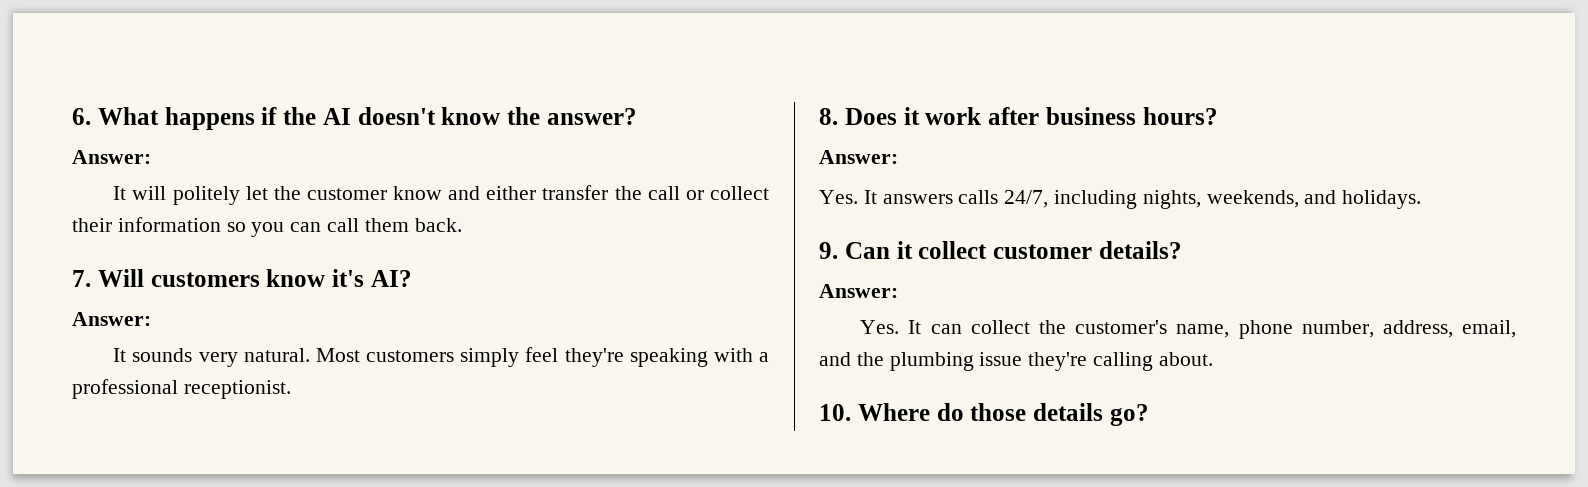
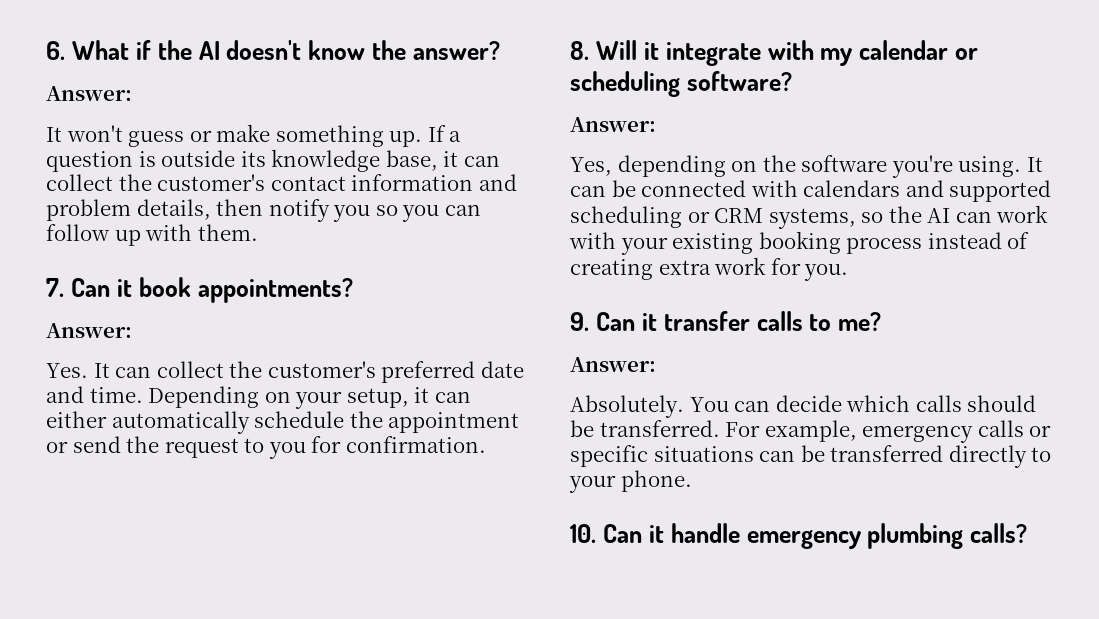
- 6. What happens if the AI doesn't know the answer?
+ 6. What if the AI doesn't know the answer?
- It will politely let the customer know and either transfer the call or collect their information so you can call them back.
- 7. Will customers know it's AI?
- Answer:
- It sounds very natural. Most customers simply feel they're speaking with a professional receptionist.
- 8. Does it work after business hours?
- Answer:
- Yes. It answers calls 24/7, including nights, weekends, and holidays.
- 9. Can it collect customer details?
+ It won't guess or make something up. If a question is outside its knowledge base, it can collect the customer's contact information and problem details, then notify you so you can follow up with them.
+ 7. Can it book appointments?
- Yes. It can collect the customer's name, phone number, address, email, and the plumbing issue they're calling about.
- 10. Where do those details go?
+ Yes. It can collect the customer's preferred date and time. Depending on your setup, it can either automatically schedule the appointment or send the request to you for confirmation.
+ 8. Will it integrate with my calendar or scheduling software?
+ Answer:
+ Yes, depending on the software you're using. It can be connected with calendars and supported scheduling or CRM systems, so the AI can work with your existing booking process instead of creating extra work for you.
+ 9. Can it transfer calls to me?
+ Answer:
+ Absolutely. You can decide which calls should be transferred. For example, emergency calls or specific situations can be transferred directly to your phone.
+ 10. Can it handle emergency plumbing calls?

